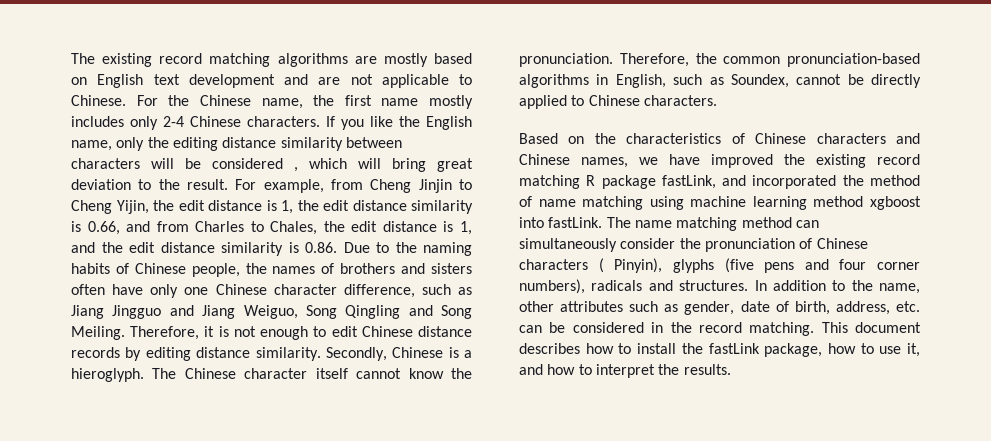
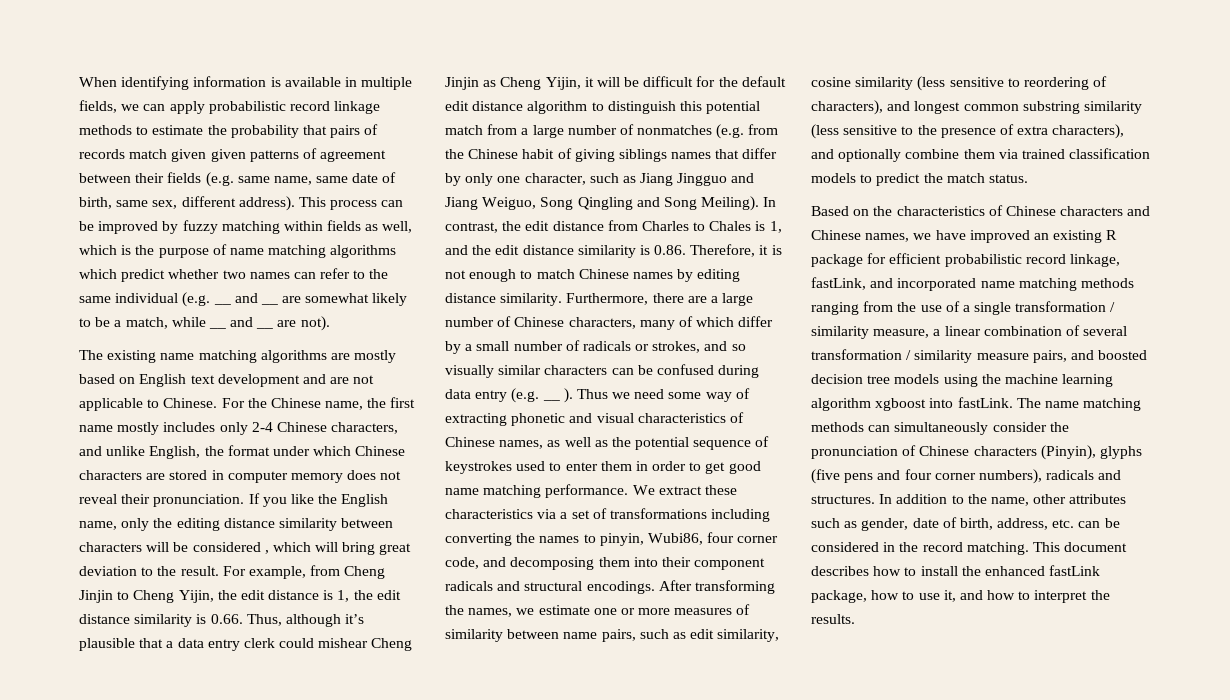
+ When identifying information is available in multiple fields, we can apply probabilistic record linkage methods to estimate the probability that pairs of records match given given patterns of agreement between their fields (e.g. same name, same date of birth, same sex, different address). This process can be improved by fuzzy matching within fields as well, which is the purpose of name matching algorithms which predict whether two names can refer to the same individual (e.g. __ and __ are somewhat likely to be a match, while __ and __ are not).
- The existing record matching algorithms are mostly based on English text development and are not applicable to Chinese.
+ The existing name matching algorithms are mostly based on English text development and are not applicable to Chinese.
- For the Chinese name, the first name mostly includes only 2-4 Chinese characters.
+ For the Chinese name, the first name mostly includes only 2-4 Chinese characters, and unlike English, the format under which Chinese characters are stored in computer memory does not reveal their pronunciation.
- For example, from Cheng Jinjin to Cheng Yijin, the edit distance is 1, the edit distance similarity is 0.66, and from Charles to Chales, the edit distance is 1, and the edit distance similarity is 0.86. Due to the naming habits of Chinese people, the names of brothers and sisters often have only one Chinese character difference, such as Jiang Jingguo and Jiang Weiguo, Song Qingling and Song Meiling. Therefore, it is not enough to edit Chinese distance records by editing distance similarity. Secondly, Chinese is a hieroglyph. The Chinese character itself cannot know the pronunciation. Therefore, the common pronunciation-based algorithms in English, such as Soundex, cannot be directly applied to Chinese characters.
+ For example, from Cheng Jinjin to Cheng Yijin, the edit distance is 1, the edit distance similarity is 0.66. Thus, although it’s plausible that a data entry clerk could mishear Cheng Jinjin as Cheng Yijin, it will be difficult for the default edit distance algorithm to distinguish this potential match from a large number of nonmatches (e.g. from the Chinese habit of giving siblings names that differ by only one character, such as Jiang Jingguo and Jiang Weiguo, Song Qingling and Song Meiling). In contrast, the edit distance from Charles to Chales is 1, and the edit distance similarity is 0.86. Therefore, it is not enough to match Chinese names by editing distance similarity. Furthermore, there are a large number of Chinese characters, many of which differ by a small number of radicals or strokes, and so visually similar characters can be confused during data entry (e.g. __ ). Thus we need some way of extracting phonetic and visual characteristics of Chinese names, as well as the potential sequence of keystrokes used to enter them in order to get good name matching performance. We extract these characteristics via a set of transformations including converting the names to pinyin, Wubi86, four corner code, and decomposing them into their component radicals and structural encodings. After transforming the names, we estimate one or more measures of similarity between name pairs, such as edit similarity, cosine similarity (less sensitive to reordering of characters), and longest common substring similarity (less sensitive to the presence of extra characters), and optionally combine them via trained classification models to predict the match status.
- Based on the characteristics of Chinese characters and Chinese names, we have improved the existing record matching R package fastLink, and incorporated the method of name matching using machine learning method xgboost into fastLink.
+ Based on the characteristics of Chinese characters and Chinese names, we have improved an existing R package for efficient probabilistic record linkage, fastLink, and incorporated name matching methods ranging from the use of a single transformation / similarity measure, a linear combination of several transformation / similarity measure pairs, and boosted decision tree models using the machine learning algorithm xgboost into fastLink.
- The name matching method can simultaneously consider the pronunciation of Chinese characters ( Pinyin), glyphs (five pens and four corner numbers), radicals and structures.
+ The name matching methods can simultaneously consider the pronunciation of Chinese characters (Pinyin), glyphs (five pens and four corner numbers), radicals and structures.
- This document describes how to install the fastLink package, how to use it, and how to interpret the results.
+ This document describes how to install the enhanced fastLink package, how to use it, and how to interpret the results.

